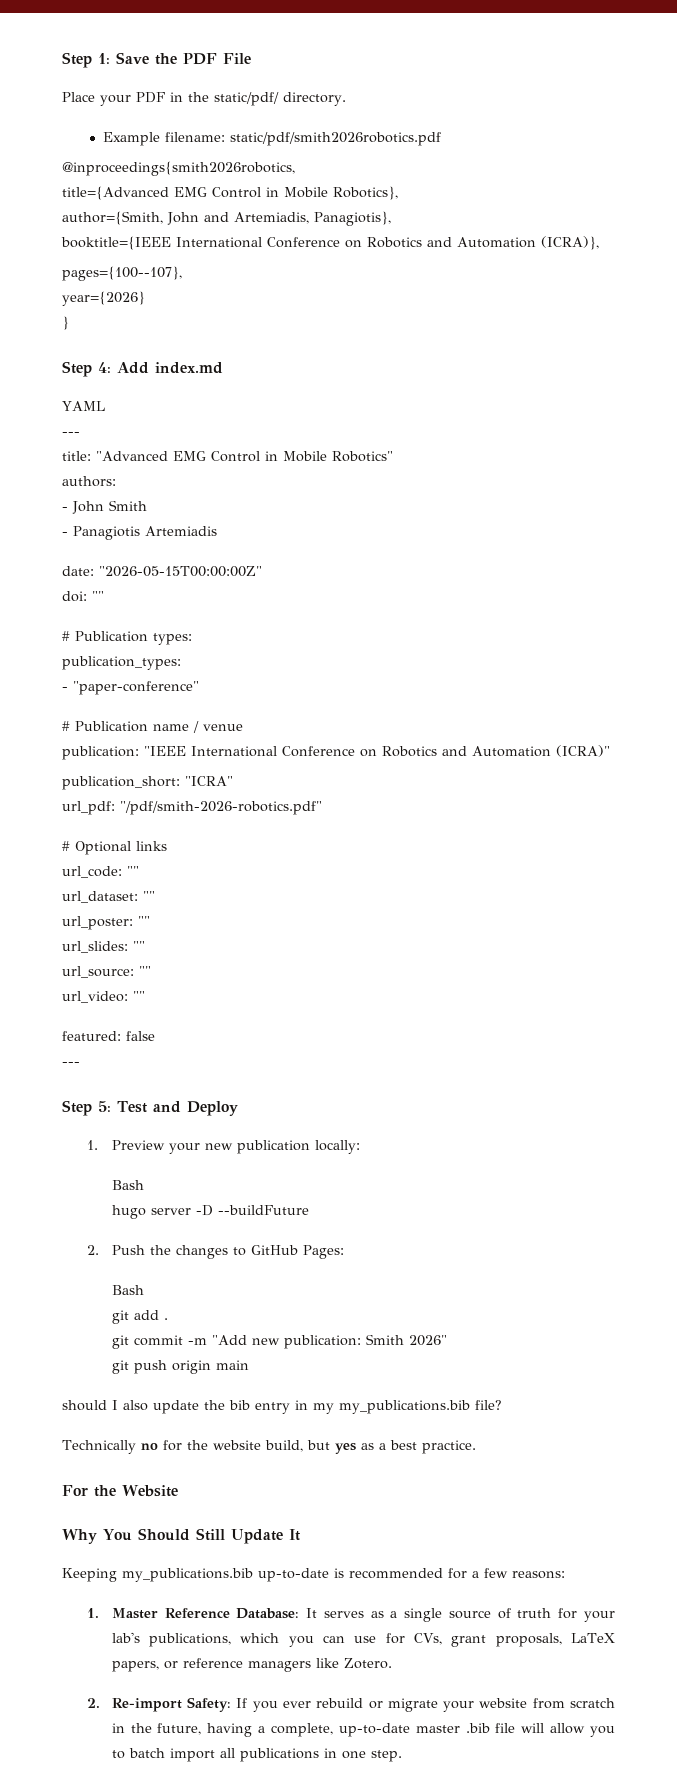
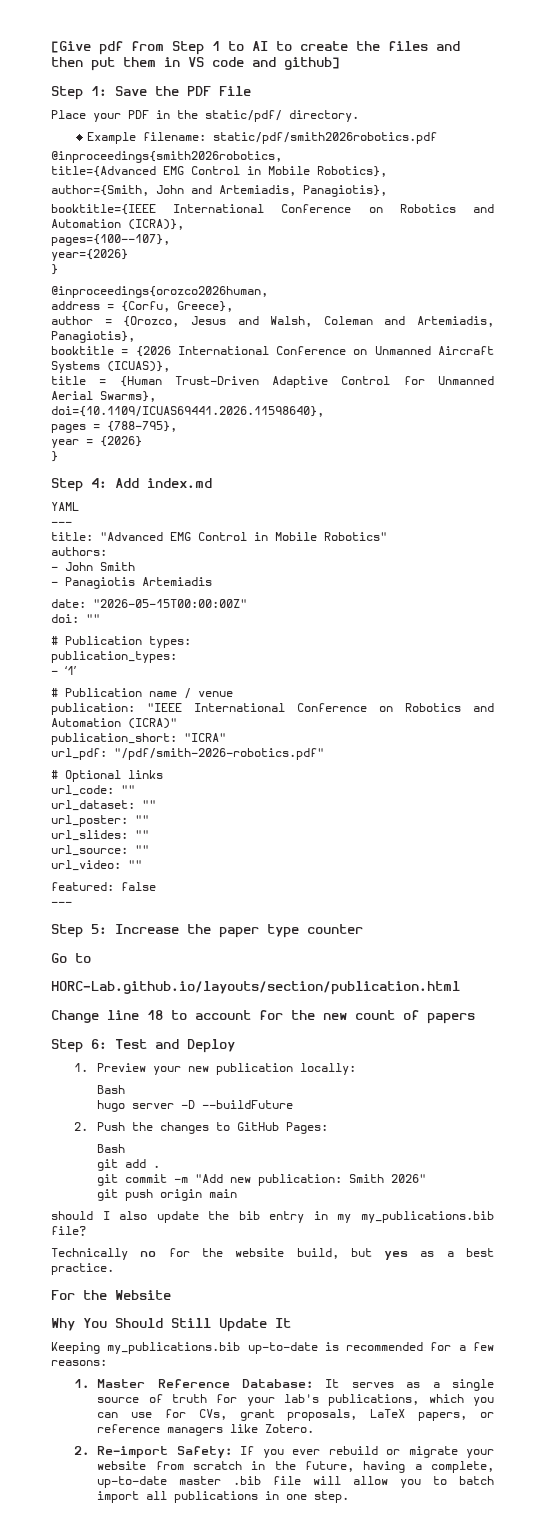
+ [Give pdf from Step 1 to AI to create the files and then put them in VS code and github]
+ @inproceedings{orozco2026human,
+ address = {Corfu, Greece},
+ author = {Orozco, Jesus and Walsh, Coleman and Artemiadis, Panagiotis},
+ booktitle = {2026 International Conference on Unmanned Aircraft Systems (ICUAS)},
+ title = {Human Trust-Driven Adaptive Control for Unmanned Aerial Swarms},
+ doi={10.1109/ICUAS69441.2026.11598640},
+ pages = {788-795},
+ year = {2026}
+ }
- - "paper-conference"
+ - ‘1’
- Step 5: Test and Deploy
+ Step 5: Increase the paper type counter
+ Go to
+ HORC-Lab.github.io/layouts/section/publication.html
+ Change line 18 to account for the new count of papers
+ Step 6: Test and Deploy

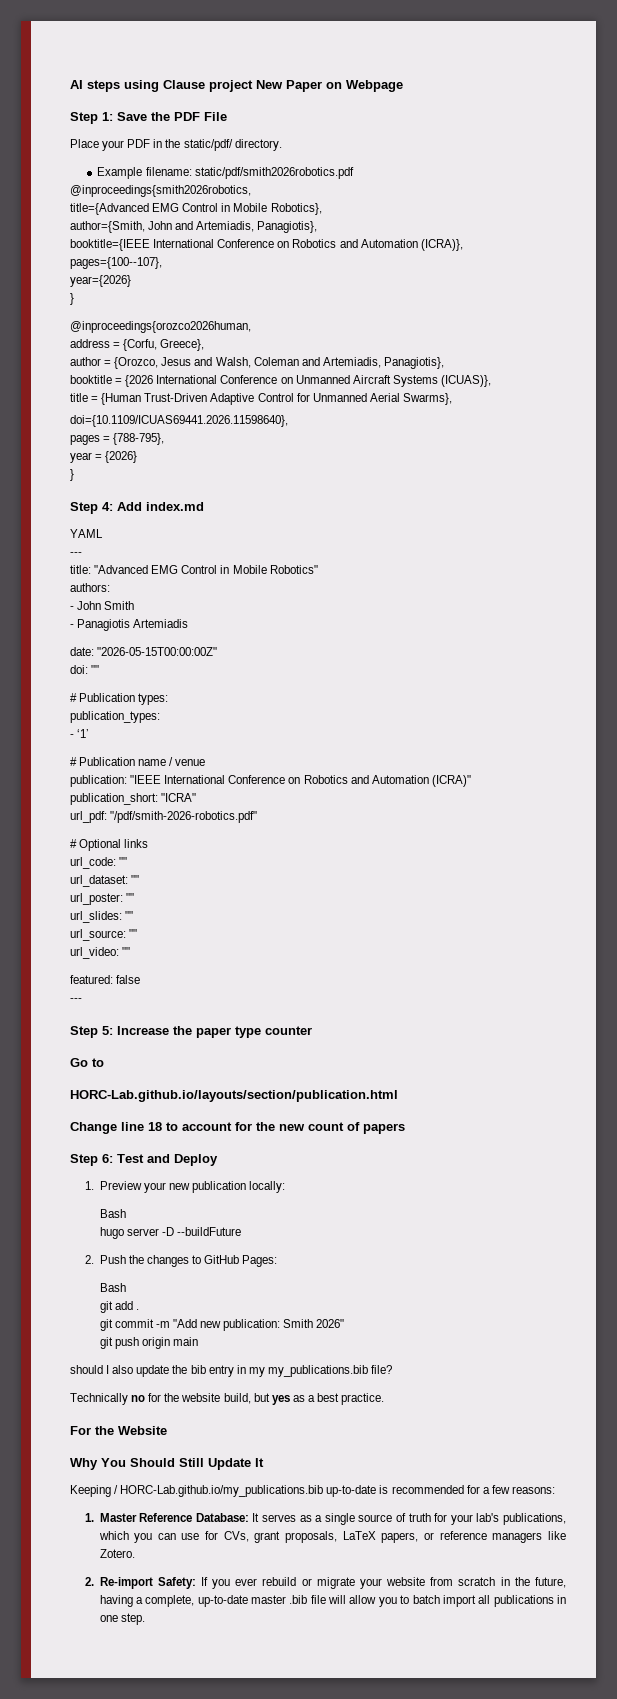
- [Give pdf from Step 1 to AI to create the files and then put them in VS code and github]
+ AI steps using Clause project New Paper on Webpage
- Keeping my_publications.bib up-to-date is recommended for a few reasons:
+ Keeping / HORC-Lab.github.io/my_publications.bib up-to-date is recommended for a few reasons:

